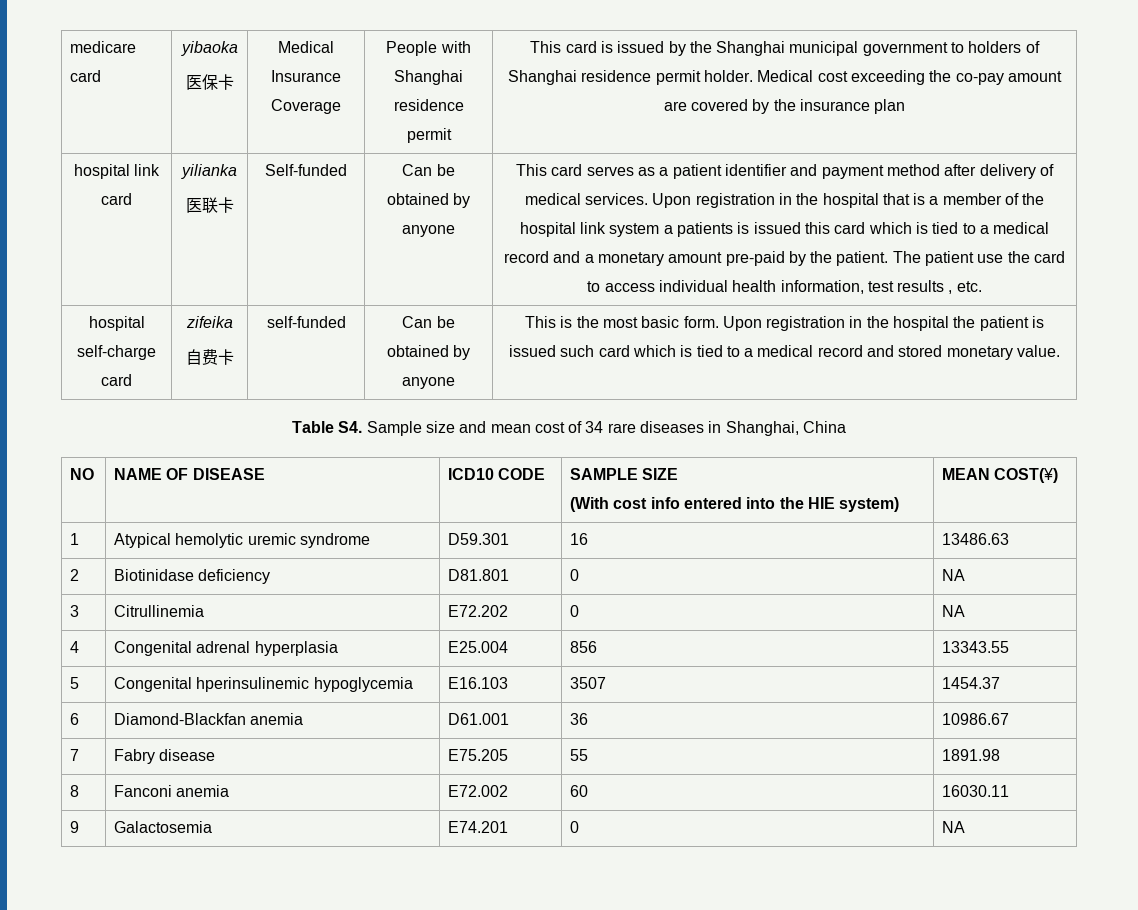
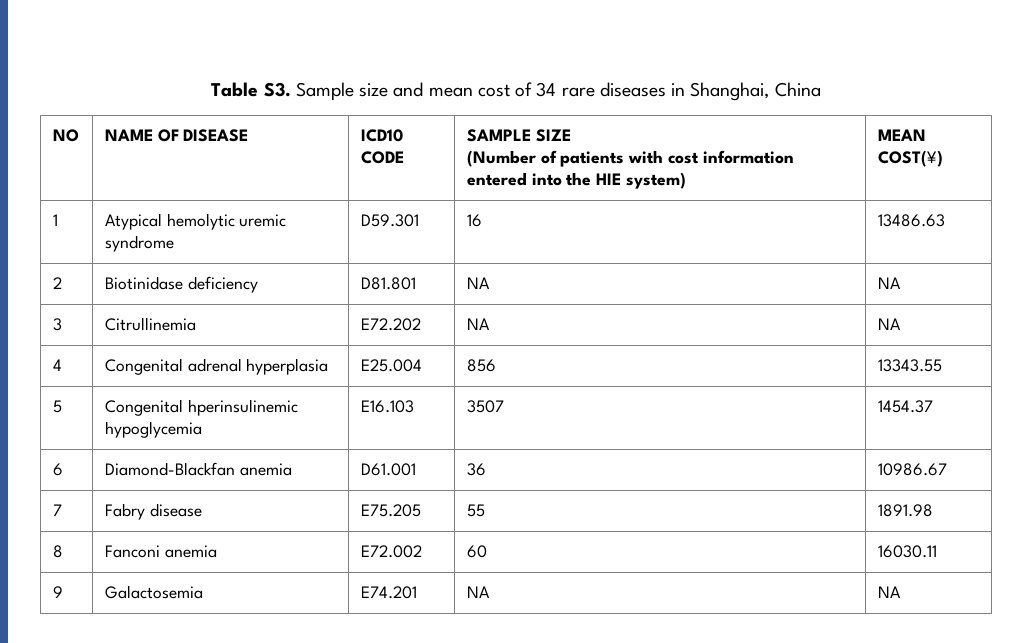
- medicare card | yibaoka
- 医保卡 | Medical Insurance Coverage | People with Shanghai residence permit | This card is issued by the Shanghai municipal government to holders of Shanghai residence permit holder. Medical cost exceeding the co-pay amount are covered by the insurance plan
- hospital link card | yilianka
- 医联卡 | Self-funded | Can be obtained by anyone | This card serves as a patient identifier and payment method after delivery of medical services. Upon registration in the hospital that is a member of the hospital link system a patients is issued this card which is tied to a medical record and a monetary amount pre-paid by the patient. The patient use the card to access individual health information, test results , etc.
- hospital self-charge card | zifeika
- 自费卡 | self-funded | Can be obtained by anyone | This is the most basic form. Upon registration in the hospital the patient is issued such card which is tied to a medical record and stored monetary value.
- Table S4. Sample size and mean cost of 34 rare diseases in Shanghai, China
+ Table S3. Sample size and mean cost of 34 rare diseases in Shanghai, China
  NO | NAME OF DISEASE | ICD10 CODE | SAMPLE SIZE
- (With cost info entered into the HIE system) | MEAN COST(¥)
+ (Number of patients with cost information entered into the HIE system) | MEAN COST(¥)
- 2 | Biotinidase deficiency | D81.801 | 0 | NA
+ 2 | Biotinidase deficiency | D81.801 | NA | NA
- 3 | Citrullinemia | E72.202 | 0 | NA
+ 3 | Citrullinemia | E72.202 | NA | NA
- 9 | Galactosemia | E74.201 | 0 | NA
+ 9 | Galactosemia | E74.201 | NA | NA

